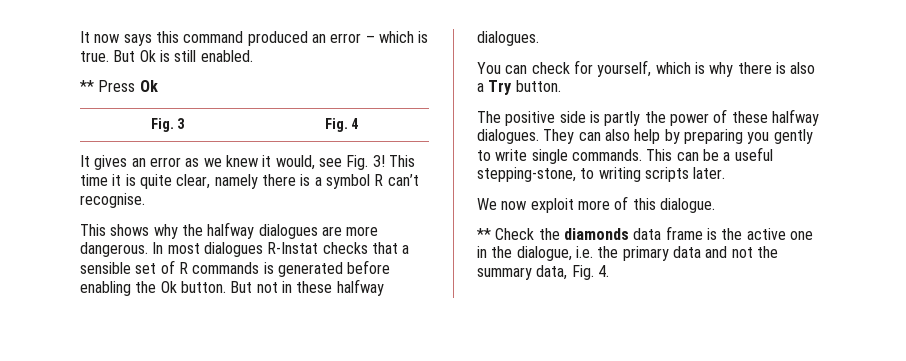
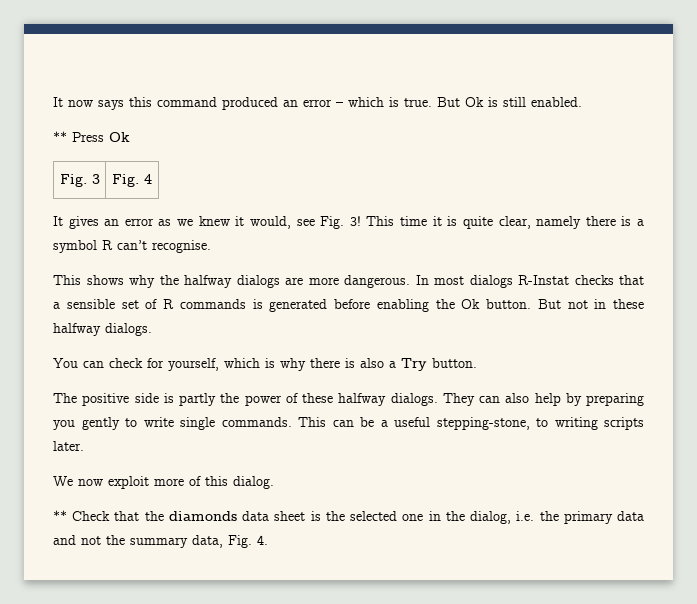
- This shows why the halfway dialogues are more dangerous.
+ This shows why the halfway dialogs are more dangerous.
- In most dialogues R-Instat checks that a sensible set of R commands is generated before enabling the Ok button.
+ In most dialogs R-Instat checks that a sensible set of R commands is generated before enabling the Ok button.
- But not in these halfway dialogues.
+ But not in these halfway dialogs.
- The positive side is partly the power of these halfway dialogues.
+ The positive side is partly the power of these halfway dialogs.
- We now exploit more of this dialogue.
+ We now exploit more of this dialog.
- ** Check the diamonds data frame is the active one in the dialogue, i.e. the primary data and not the summary data, Fig. 4.
+ ** Check that the diamonds data sheet is the selected one in the dialog, i.e. the primary data and not the summary data, Fig. 4.

